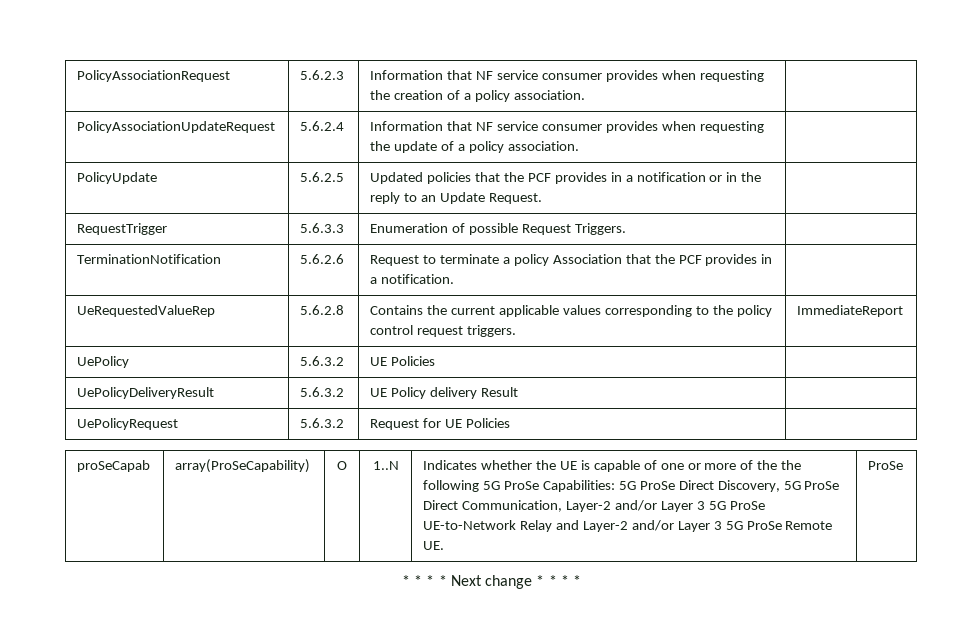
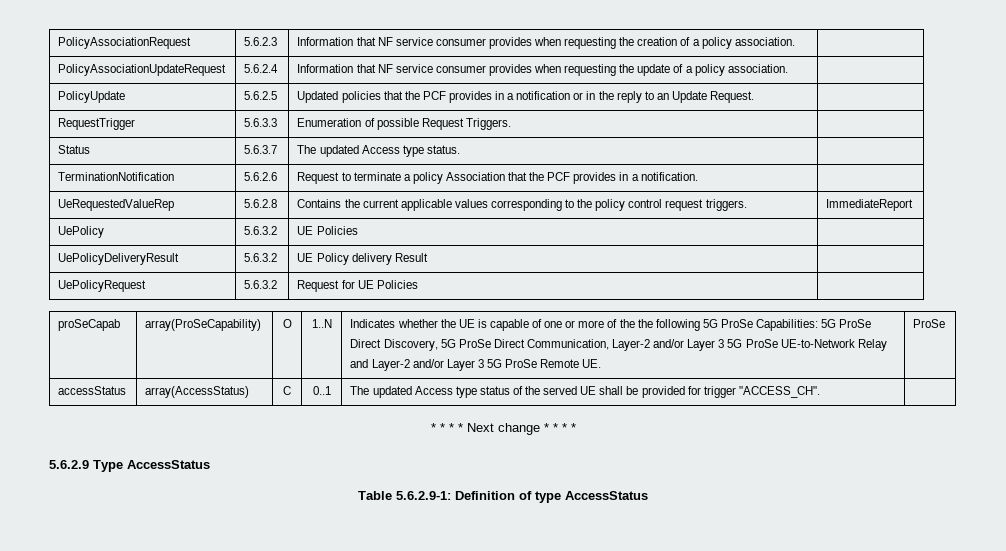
+ Status | 5.6.3.7 | The updated Access type status. |
+ accessStatus | array(AccessStatus) | C | 0..1 | The updated Access type status of the served UE shall be provided for trigger "ACCESS_CH". |
+ 5.6.2.9 Type AccessStatus
+ Table 5.6.2.9-1: Definition of type AccessStatus

